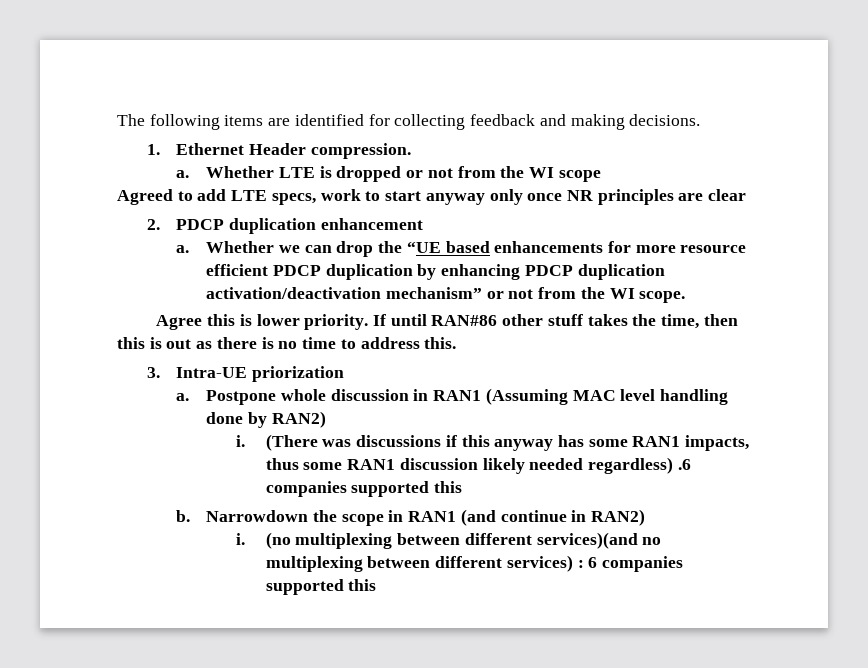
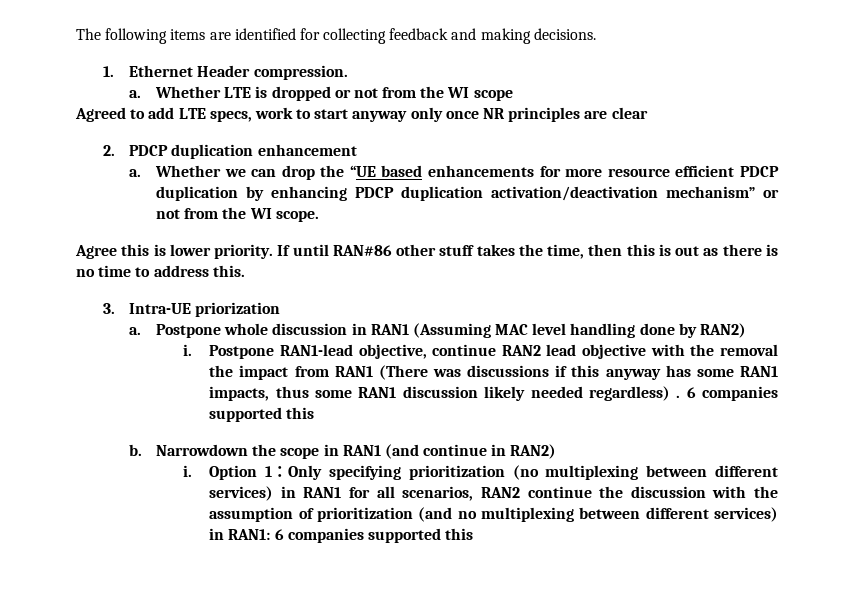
- (There was discussions if this anyway has some RAN1 impacts, thus some RAN1 discussion likely needed regardless) .6 companies supported this
+ Postpone RAN1-lead objective, continue RAN2 lead objective with the removal the impact from RAN1 (There was discussions if this anyway has some RAN1 impacts, thus some RAN1 discussion likely needed regardless) . 6 companies supported this
- (no multiplexing between different services)(and no multiplexing between different services) : 6 companies supported this
+ Option 1：Only specifying prioritization (no multiplexing between different services) in RAN1 for all scenarios, RAN2 continue the discussion with the assumption of prioritization (and no multiplexing between different services) in RAN1: 6 companies supported this

